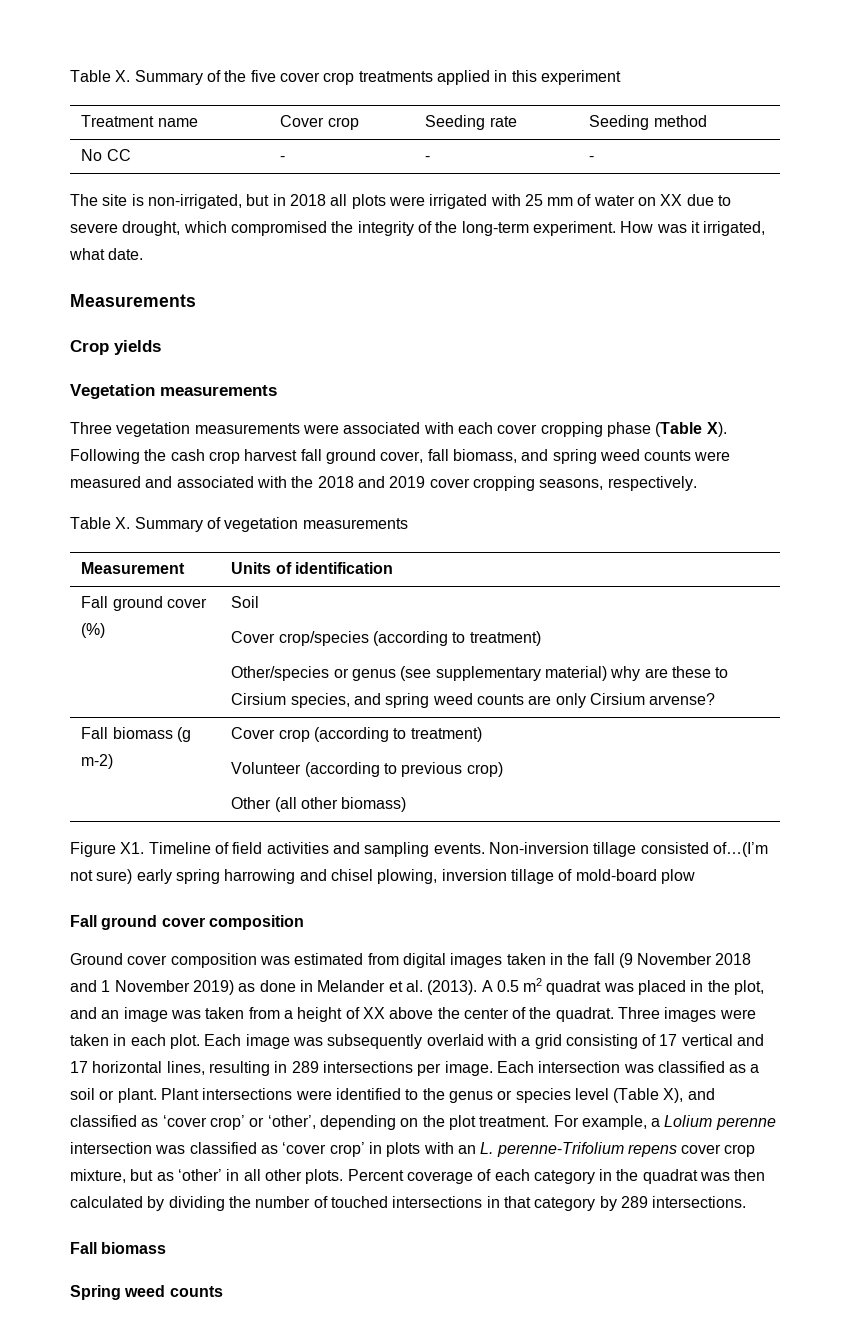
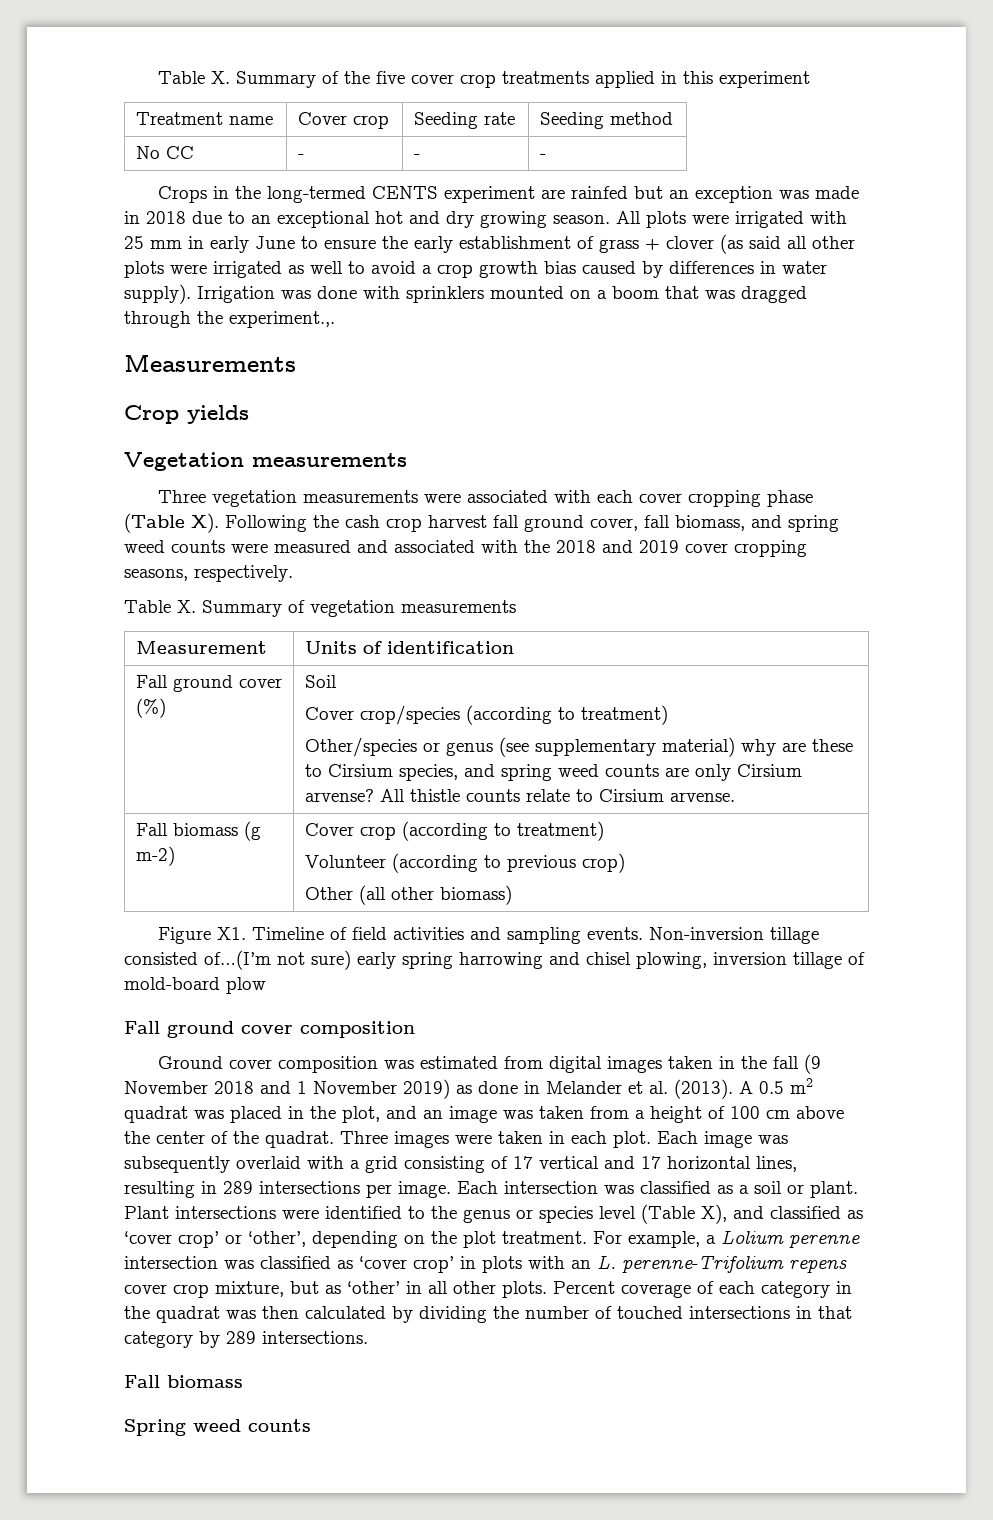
- The site is non-irrigated, but in 2018 all plots were irrigated with 25 mm of water on XX due to severe drought, which compromised the integrity of the long-term experiment. How was it irrigated, what date.
+ Crops in the long-termed CENTS experiment are rainfed but an exception was made in 2018 due to an exceptional hot and dry growing season. All plots were irrigated with 25 mm in early June to ensure the early establishment of grass + clover (as said all other plots were irrigated as well to avoid a crop growth bias caused by differences in water supply). Irrigation was done with sprinklers mounted on a boom that was dragged through the experiment.,.
  Fall ground cover (%) | Soil
  Cover crop/species (according to treatment)
- Other/species or genus (see supplementary material) why are these to Cirsium species, and spring weed counts are only Cirsium arvense?
+ Other/species or genus (see supplementary material) why are these to Cirsium species, and spring weed counts are only Cirsium arvense? All thistle counts relate to Cirsium arvense.
- A 0.5 m2 quadrat was placed in the plot, and an image was taken from a height of XX above the center of the quadrat.
+ A 0.5 m2 quadrat was placed in the plot, and an image was taken from a height of 100 cm above the center of the quadrat.

